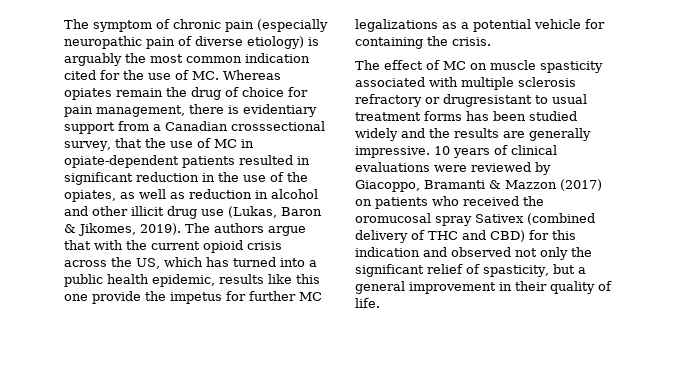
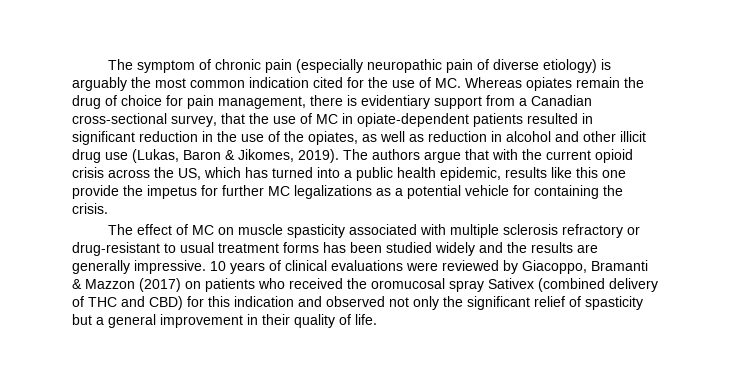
- The symptom of chronic pain (especially neuropathic pain of diverse etiology) is arguably the most common indication cited for the use of MC. Whereas opiates remain the drug of choice for pain management, there is evidentiary support from a Canadian crosssectional survey, that the use of MC in opiate-dependent patients resulted in significant reduction in the use of the opiates, as well as reduction in alcohol and other illicit drug use (Lukas, Baron & Jikomes, 2019).
+ The symptom of chronic pain (especially neuropathic pain of diverse etiology) is arguably the most common indication cited for the use of MC. Whereas opiates remain the drug of choice for pain management, there is evidentiary support from a Canadian cross-sectional survey, that the use of MC in opiate-dependent patients resulted in significant reduction in the use of the opiates, as well as reduction in alcohol and other illicit drug use (Lukas, Baron & Jikomes, 2019).
- The effect of MC on muscle spasticity associated with multiple sclerosis refractory or drugresistant to usual treatment forms has been studied widely and the results are generally impressive.
+ The effect of MC on muscle spasticity associated with multiple sclerosis refractory or drug-resistant to usual treatment forms has been studied widely and the results are generally impressive.
- 10 years of clinical evaluations were reviewed by Giacoppo, Bramanti & Mazzon (2017) on patients who received the oromucosal spray Sativex (combined delivery of THC and CBD) for this indication and observed not only the significant relief of spasticity, but a general improvement in their quality of life.
+ 10 years of clinical evaluations were reviewed by Giacoppo, Bramanti & Mazzon (2017) on patients who received the oromucosal spray Sativex (combined delivery of THC and CBD) for this indication and observed not only the significant relief of spasticity but a general improvement in their quality of life.

